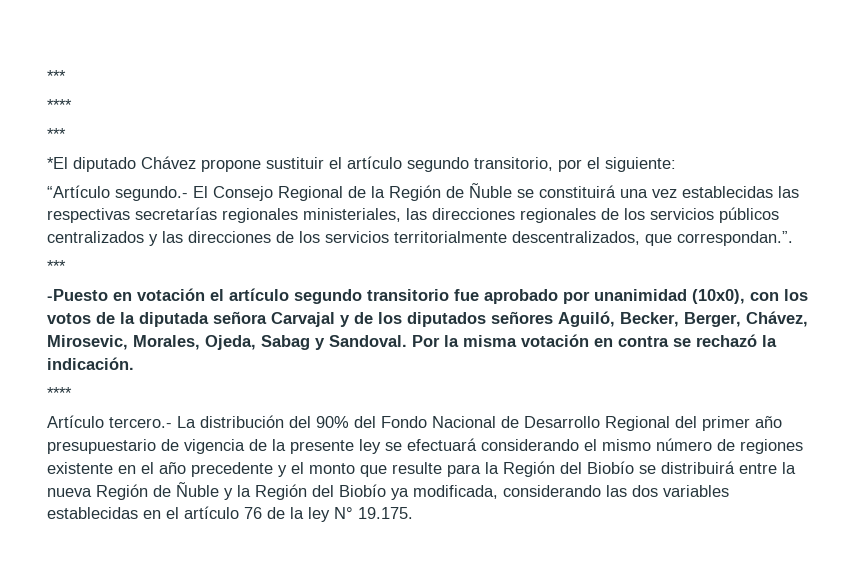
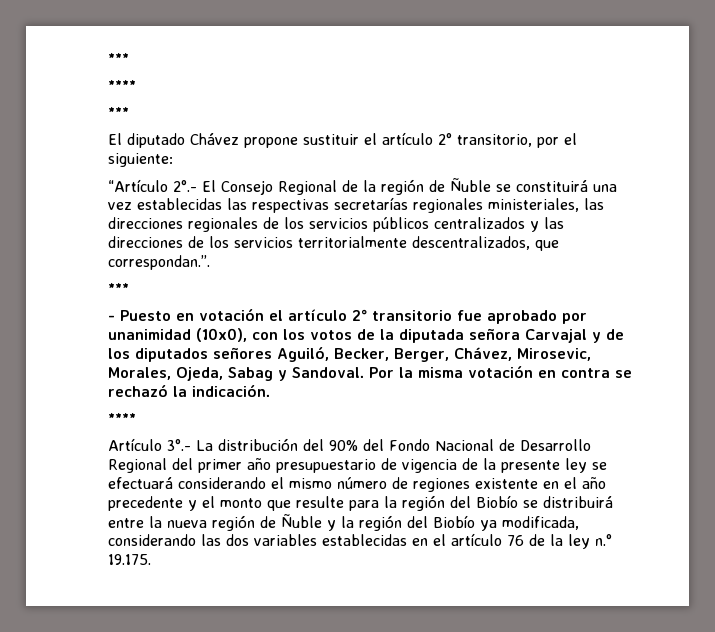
- *El diputado Chávez propone sustituir el artículo segundo transitorio, por el siguiente:
+ El diputado Chávez propone sustituir el artículo 2° transitorio, por el siguiente:
- “Artículo segundo.- El Consejo Regional de la Región de Ñuble se constituirá una vez establecidas las respectivas secretarías regionales ministeriales, las direcciones regionales de los servicios públicos centralizados y las direcciones de los servicios territorialmente descentralizados, que correspondan.”.
+ “Artículo 2°.- El Consejo Regional de la región de Ñuble se constituirá una vez establecidas las respectivas secretarías regionales ministeriales, las direcciones regionales de los servicios públicos centralizados y las direcciones de los servicios territorialmente descentralizados, que correspondan.”.
- -Puesto en votación el artículo segundo transitorio fue aprobado por unanimidad (10x0), con los votos de la diputada señora Carvajal y de los diputados señores Aguiló, Becker, Berger, Chávez, Mirosevic, Morales, Ojeda, Sabag y Sandoval.
+ - Puesto en votación el artículo 2° transitorio fue aprobado por unanimidad (10x0), con los votos de la diputada señora Carvajal y de los diputados señores Aguiló, Becker, Berger, Chávez, Mirosevic, Morales, Ojeda, Sabag y Sandoval.
- Artículo tercero.- La distribución del 90% del Fondo Nacional de Desarrollo Regional del primer año presupuestario de vigencia de la presente ley se efectuará considerando el mismo número de regiones existente en el año precedente y el monto que resulte para la Región del Biobío se distribuirá entre la nueva Región de Ñuble y la Región del Biobío ya modificada, considerando las dos variables establecidas en el artículo 76 de la ley N° 19.175.
+ Artículo 3°.- La distribución del 90% del Fondo Nacional de Desarrollo Regional del primer año presupuestario de vigencia de la presente ley se efectuará considerando el mismo número de regiones existente en el año precedente y el monto que resulte para la región del Biobío se distribuirá entre la nueva región de Ñuble y la región del Biobío ya modificada, considerando las dos variables establecidas en el artículo 76 de la ley n.° 19.175.

